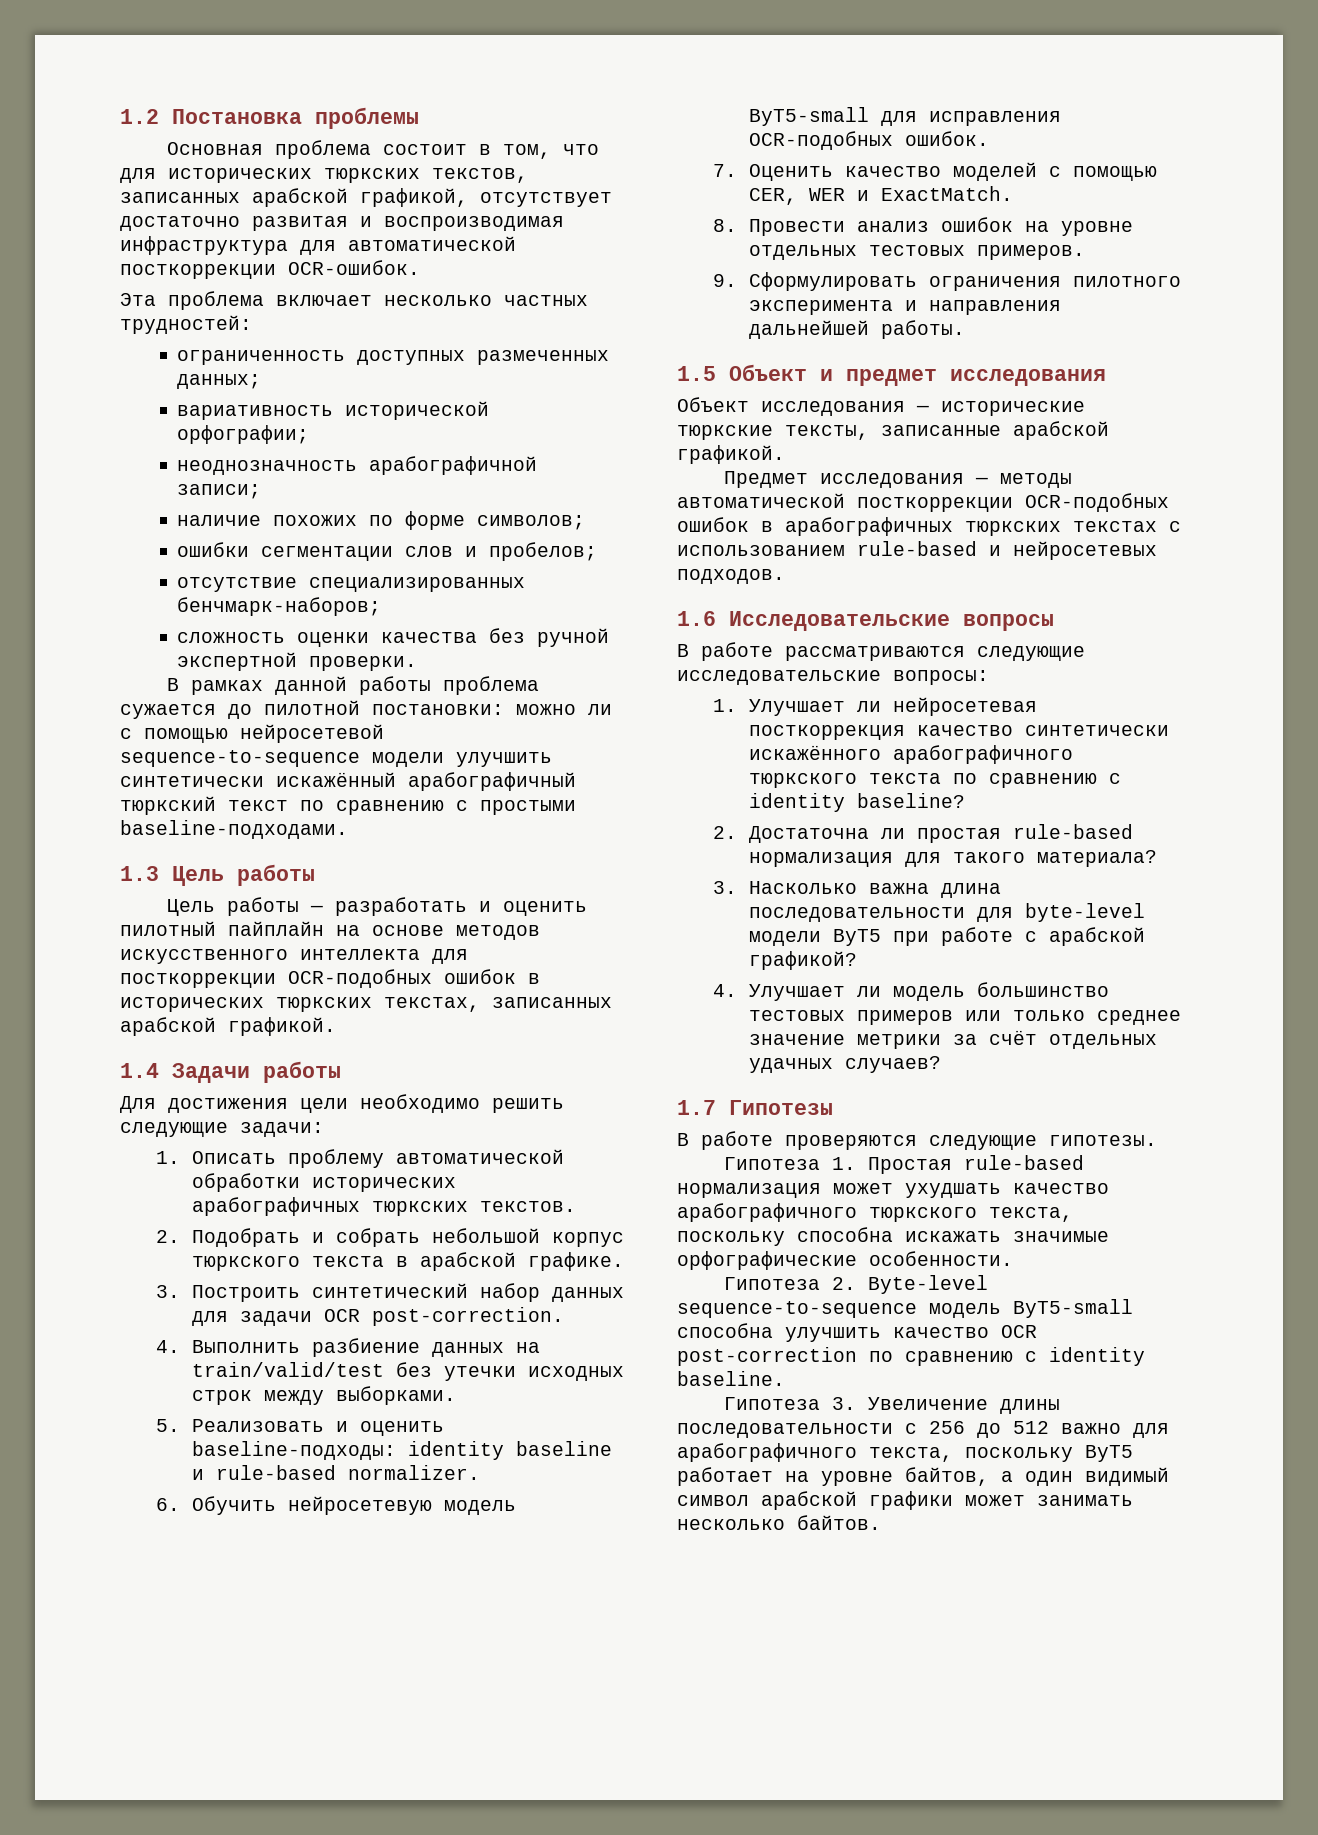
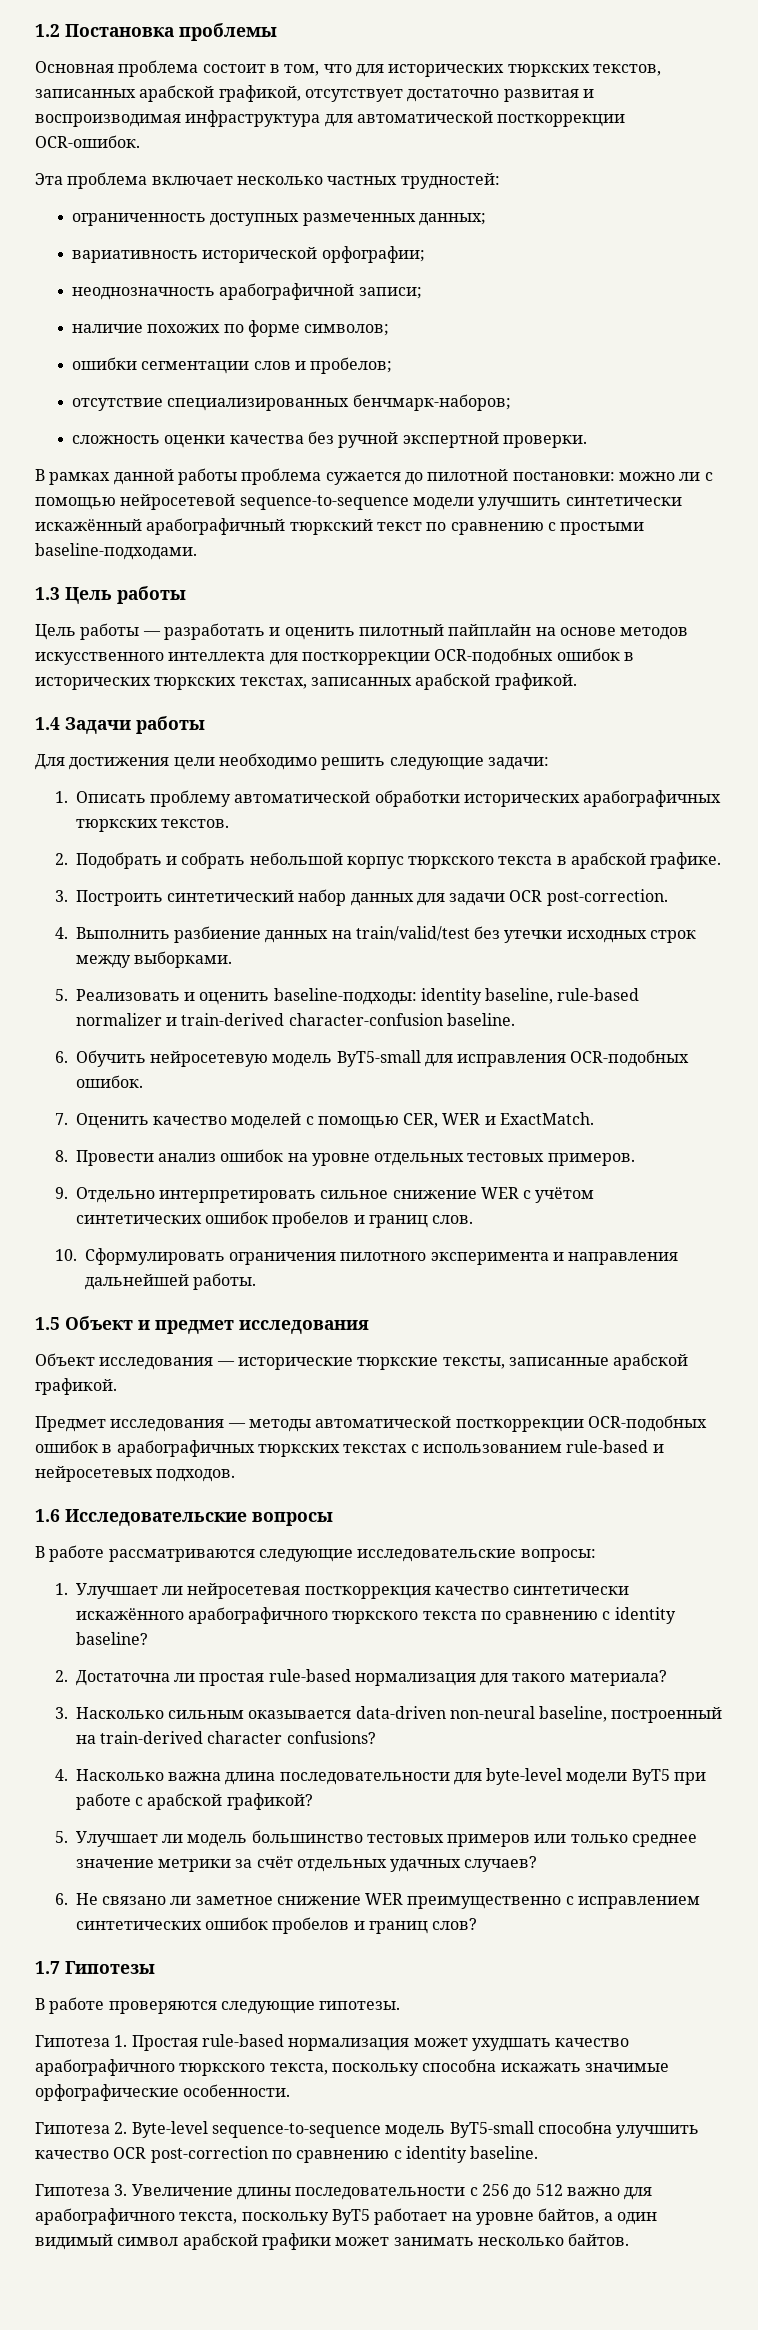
- 5. Реализовать и оценить baseline-подходы: identity baseline и rule-based normalizer.
+ 5. Реализовать и оценить baseline-подходы: identity baseline, rule-based normalizer и train-derived character-confusion baseline.
- 9. Сформулировать ограничения пилотного эксперимента и направления дальнейшей работы.
+ 9. Отдельно интерпретировать сильное снижение WER с учётом синтетических ошибок пробелов и границ слов.
+ 10. Сформулировать ограничения пилотного эксперимента и направления дальнейшей работы.
- 3. Насколько важна длина последовательности для byte-level модели ByT5 при работе с арабской графикой?
+ 3. Насколько сильным оказывается data-driven non-neural baseline, построенный на train-derived character confusions?
+ 4. Насколько важна длина последовательности для byte-level модели ByT5 при работе с арабской графикой?
- 4. Улучшает ли модель большинство тестовых примеров или только среднее значение метрики за счёт отдельных удачных случаев?
+ 5. Улучшает ли модель большинство тестовых примеров или только среднее значение метрики за счёт отдельных удачных случаев?
+ 6. Не связано ли заметное снижение WER преимущественно с исправлением синтетических ошибок пробелов и границ слов?

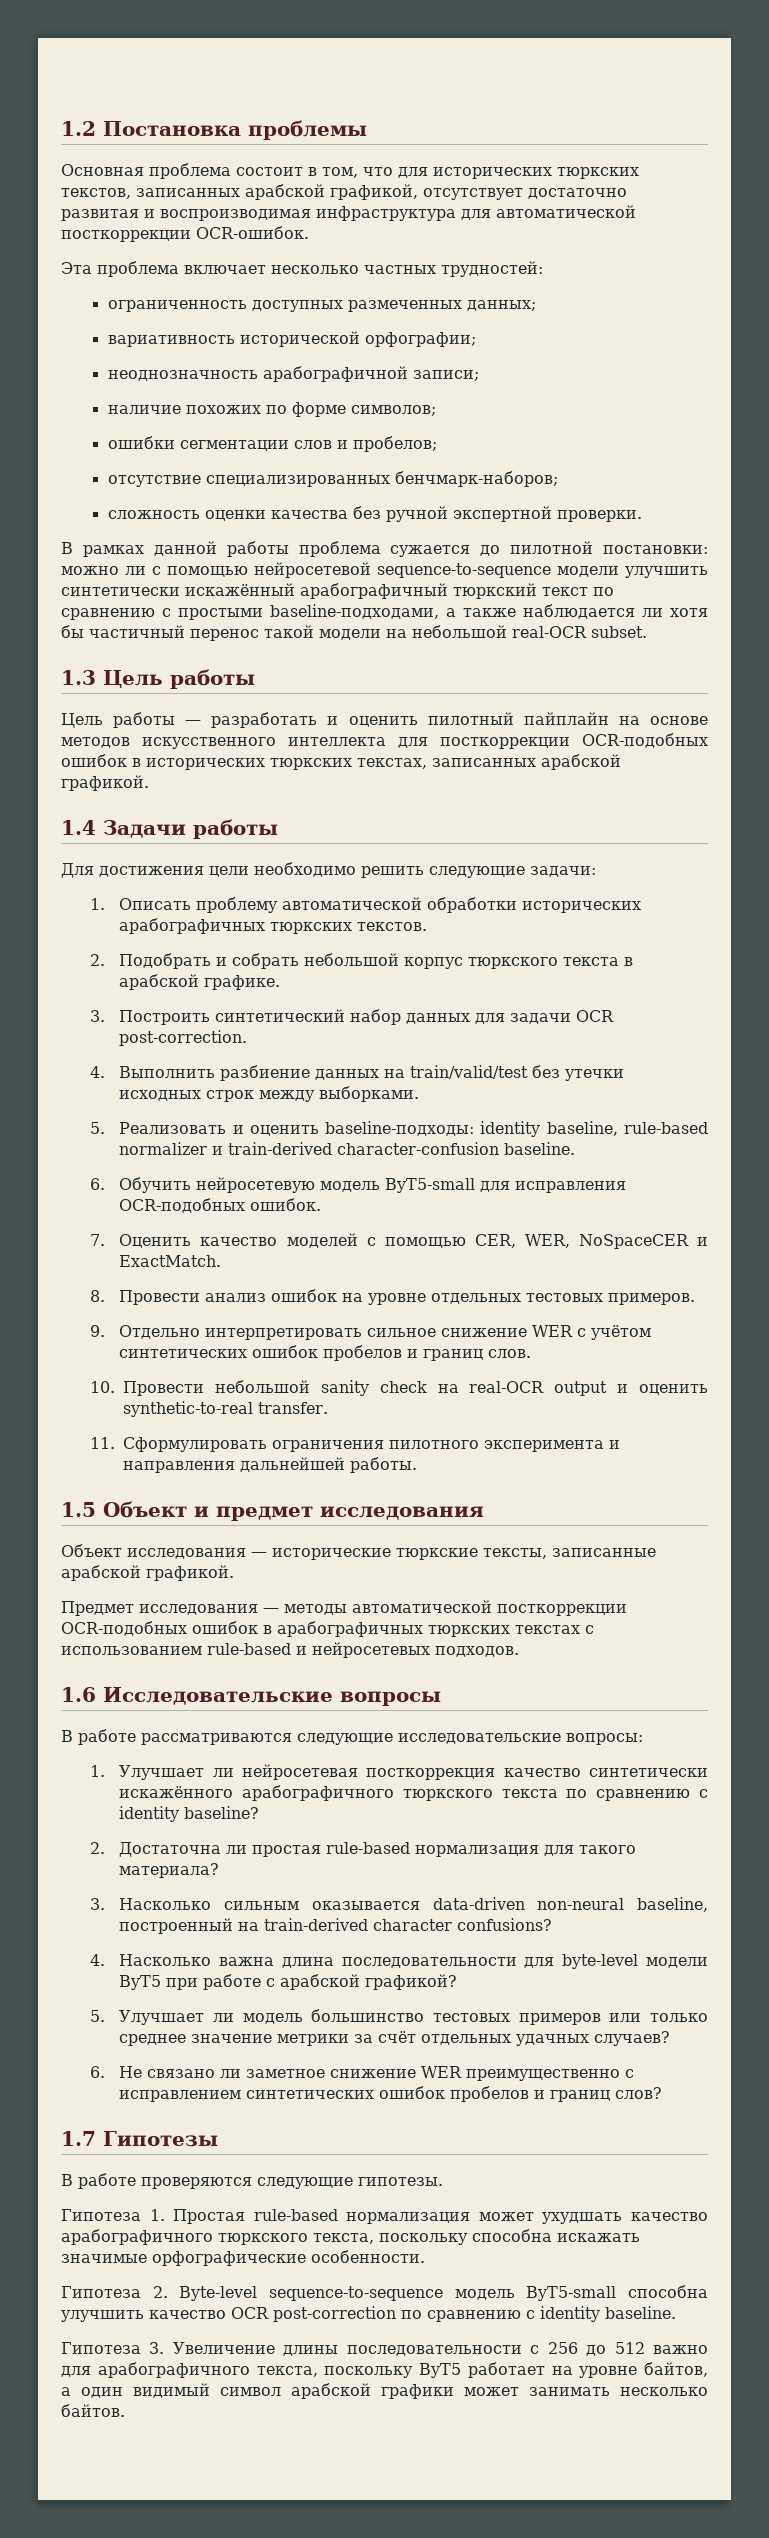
- В рамках данной работы проблема сужается до пилотной постановки: можно ли с помощью нейросетевой sequence-to-sequence модели улучшить синтетически искажённый арабографичный тюркский текст по сравнению с простыми baseline-подходами.
+ В рамках данной работы проблема сужается до пилотной постановки: можно ли с помощью нейросетевой sequence-to-sequence модели улучшить синтетически искажённый арабографичный тюркский текст по сравнению с простыми baseline-подходами, а также наблюдается ли хотя бы частичный перенос такой модели на небольшой real-OCR subset.
- 7. Оценить качество моделей с помощью CER, WER и ExactMatch.
+ 7. Оценить качество моделей с помощью CER, WER, NoSpaceCER и ExactMatch.
- 10. Сформулировать ограничения пилотного эксперимента и направления дальнейшей работы.
+ 10. Провести небольшой sanity check на real-OCR output и оценить synthetic-to-real transfer.
+ 11. Сформулировать ограничения пилотного эксперимента и направления дальнейшей работы.

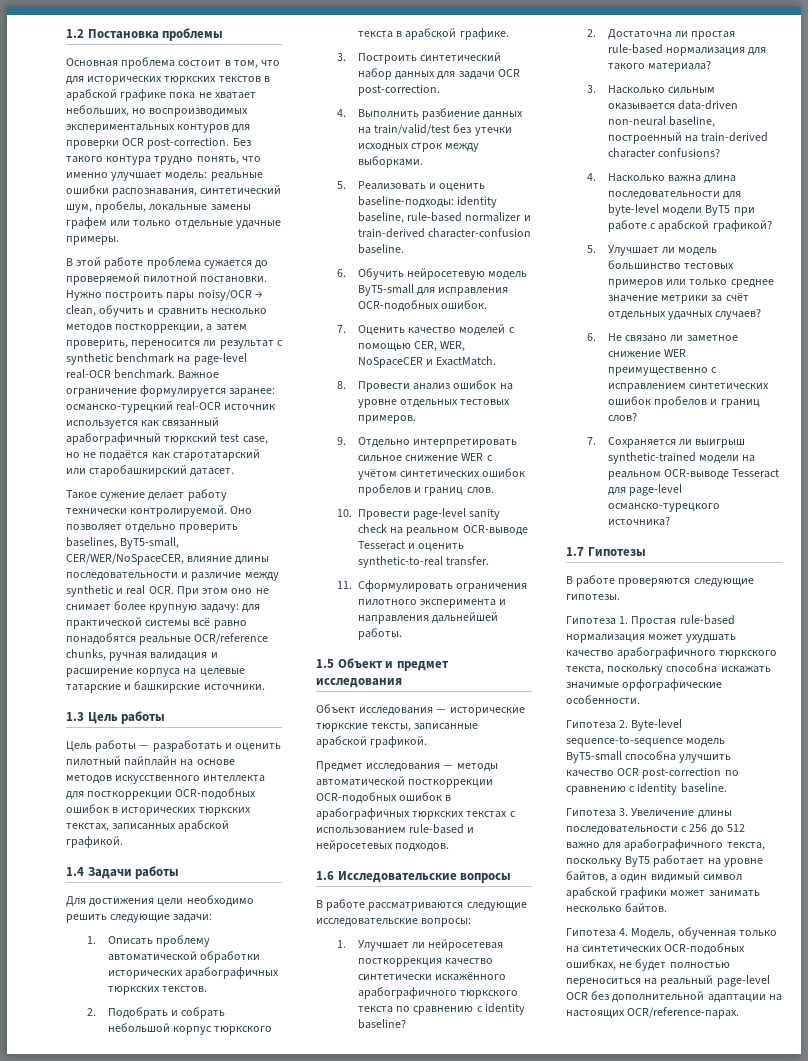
- Основная проблема состоит в том, что для исторических тюркских текстов, записанных арабской графикой, отсутствует достаточно развитая и воспроизводимая инфраструктура для автоматической посткоррекции OCR-ошибок.
- Эта проблема включает несколько частных трудностей:
- ограниченность доступных размеченных данных;
- вариативность исторической орфографии;
- неоднозначность арабографичной записи;
- наличие похожих по форме символов;
- ошибки сегментации слов и пробелов;
- отсутствие специализированных бенчмарк-наборов;
- сложность оценки качества без ручной экспертной проверки.
- В рамках данной работы проблема сужается до пилотной постановки: можно ли с помощью нейросетевой sequence-to-sequence модели улучшить синтетически искажённый арабографичный тюркский текст по сравнению с простыми baseline-подходами, а также наблюдается ли хотя бы частичный перенос такой модели на небольшой real-OCR subset.
+ Основная проблема состоит в том, что для исторических тюркских текстов в арабской графике пока не хватает небольших, но воспроизводимых экспериментальных контуров для проверки OCR post-correction. Без такого контура трудно понять, что именно улучшает модель: реальные ошибки распознавания, синтетический шум, пробелы, локальные замены графем или только отдельные удачные примеры.
+ В этой работе проблема сужается до проверяемой пилотной постановки. Нужно построить пары noisy/OCR → clean, обучить и сравнить несколько методов посткоррекции, а затем проверить, переносится ли результат с synthetic benchmark на page-level real-OCR benchmark. Важное ограничение формулируется заранее: османско-турецкий real-OCR источник используется как связанный арабографичный тюркский test case, но не подаётся как старотатарский или старобашкирский датасет.
+ Такое сужение делает работу технически контролируемой. Оно позволяет отдельно проверить baselines, ByT5-small, CER/WER/NoSpaceCER, влияние длины последовательности и различие между synthetic и real OCR. При этом оно не снимает более крупную задачу: для практической системы всё равно понадобятся реальные OCR/reference chunks, ручная валидация и расширение корпуса на целевые татарские и башкирские источники.
- 10. Провести небольшой sanity check на real-OCR output и оценить synthetic-to-real transfer.
+ 10. Провести page-level sanity check на реальном OCR-выводе Tesseract и оценить synthetic-to-real transfer.
+ 7. Сохраняется ли выигрыш synthetic-trained модели на реальном OCR-выводе Tesseract для page-level османско-турецкого источника?
+ Гипотеза 4. Модель, обученная только на синтетических OCR-подобных ошибках, не будет полностью переноситься на реальный page-level OCR без дополнительной адаптации на настоящих OCR/reference-парах.

